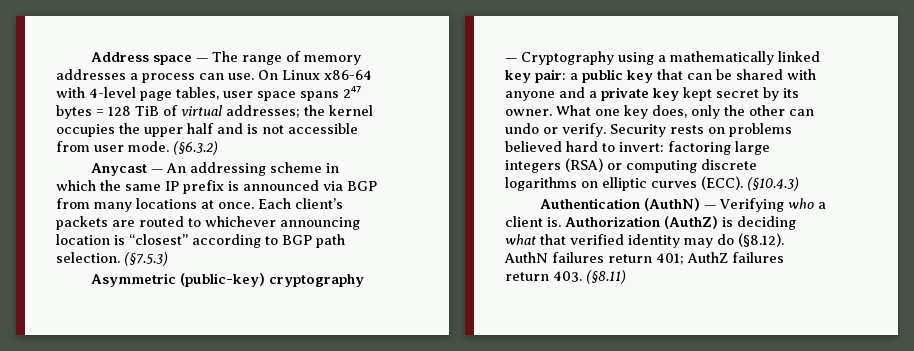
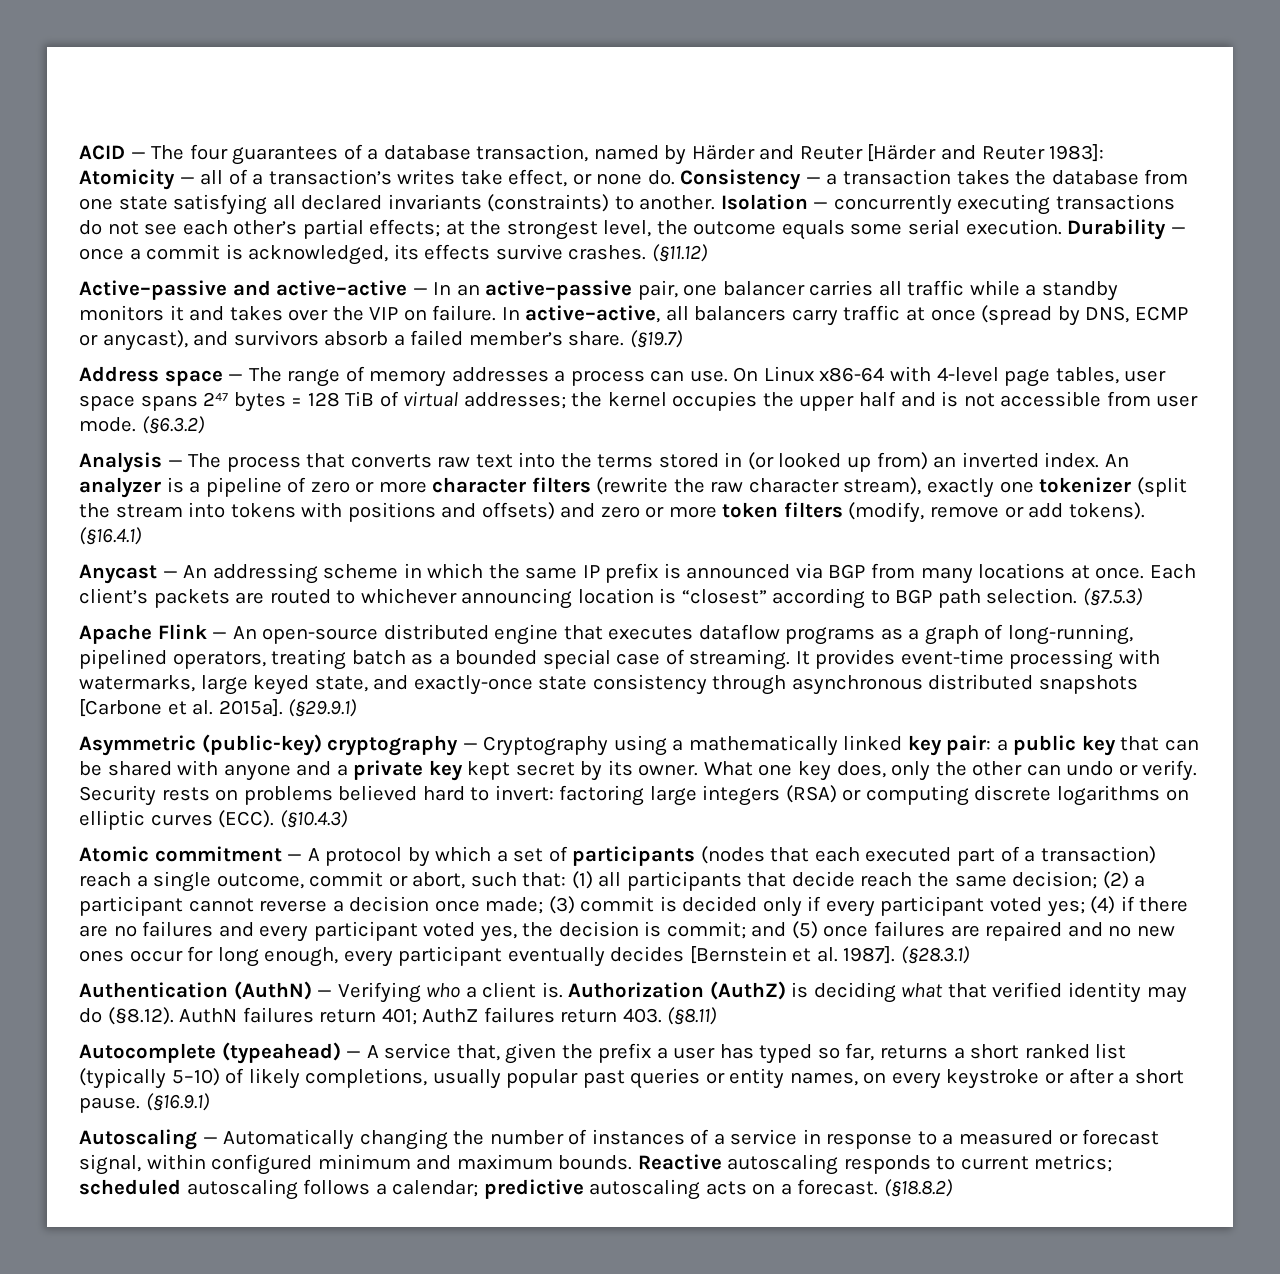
+ ACID — The four guarantees of a database transaction, named by Härder and Reuter [Härder and Reuter 1983]: Atomicity — all of a transaction’s writes take effect, or none do. Consistency — a transaction takes the database from one state satisfying all declared invariants (constraints) to another. Isolation — concurrently executing transactions do not see each other’s partial effects; at the strongest level, the outcome equals some serial execution. Durability — once a commit is acknowledged, its effects survive crashes. (§11.12)
+ Active–passive and active–active — In an active–passive pair, one balancer carries all traffic while a standby monitors it and takes over the VIP on failure. In active–active, all balancers carry traffic at once (spread by DNS, ECMP or anycast), and survivors absorb a failed member’s share. (§19.7)
+ Analysis — The process that converts raw text into the terms stored in (or looked up from) an inverted index. An analyzer is a pipeline of zero or more character filters (rewrite the raw character stream), exactly one tokenizer (split the stream into tokens with positions and offsets) and zero or more token filters (modify, remove or add tokens). (§16.4.1)
+ Apache Flink — An open-source distributed engine that executes dataflow programs as a graph of long-running, pipelined operators, treating batch as a bounded special case of streaming. It provides event-time processing with watermarks, large keyed state, and exactly-once state consistency through asynchronous distributed snapshots [Carbone et al. 2015a]. (§29.9.1)
+ Atomic commitment — A protocol by which a set of participants (nodes that each executed part of a transaction) reach a single outcome, commit or abort, such that: (1) all participants that decide reach the same decision; (2) a participant cannot reverse a decision once made; (3) commit is decided only if every participant voted yes; (4) if there are no failures and every participant voted yes, the decision is commit; and (5) once failures are repaired and no new ones occur for long enough, every participant eventually decides [Bernstein et al. 1987]. (§28.3.1)
+ Autocomplete (typeahead) — A service that, given the prefix a user has typed so far, returns a short ranked list (typically 5–10) of likely completions, usually popular past queries or entity names, on every keystroke or after a short pause. (§16.9.1)
+ Autoscaling — Automatically changing the number of instances of a service in response to a measured or forecast signal, within configured minimum and maximum bounds. Reactive autoscaling responds to current metrics; scheduled autoscaling follows a calendar; predictive autoscaling acts on a forecast. (§18.8.2)

